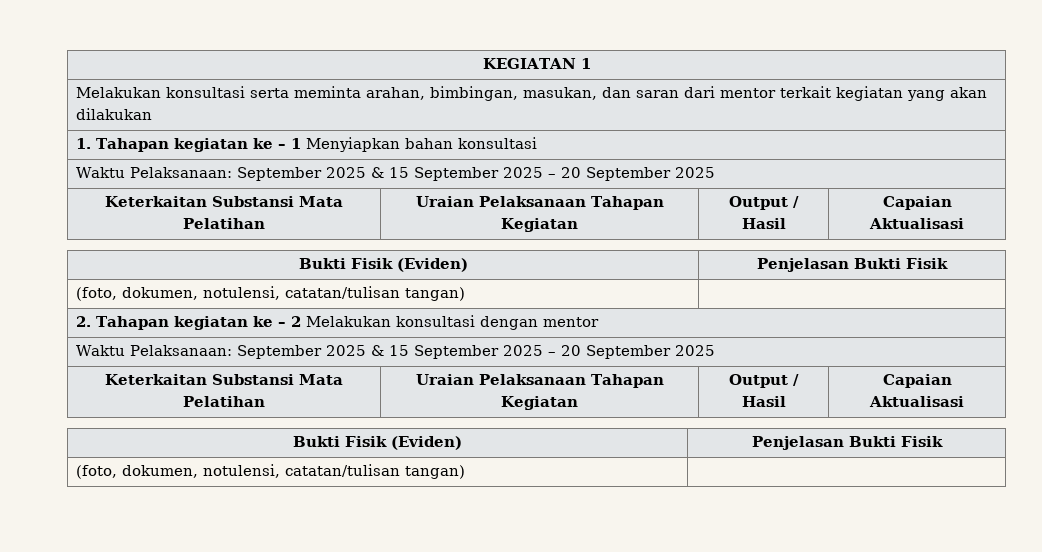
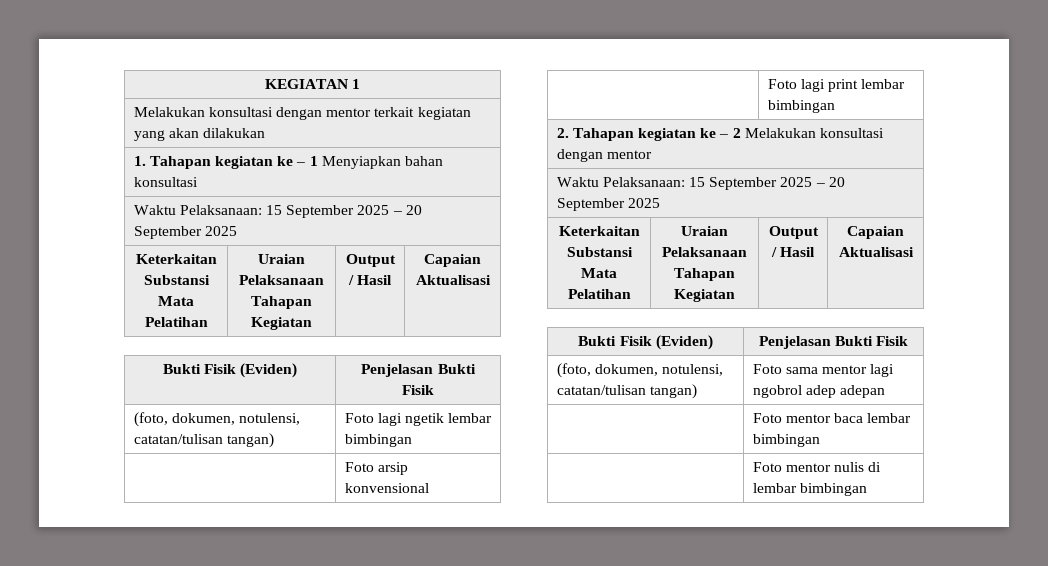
- Melakukan konsultasi serta meminta arahan, bimbingan, masukan, dan saran dari mentor terkait kegiatan yang akan dilakukan
+ Melakukan konsultasi dengan mentor terkait kegiatan yang akan dilakukan
  1. Tahapan kegiatan ke – 1 Menyiapkan bahan konsultasi
- Waktu Pelaksanaan: September 2025 & 15 September 2025 – 20 September 2025
+ Waktu Pelaksanaan: 15 September 2025 – 20 September 2025
  Keterkaitan Substansi Mata Pelatihan | Uraian Pelaksanaan Tahapan Kegiatan | Output / Hasil | Capaian Aktualisasi
  Bukti Fisik (Eviden) | Penjelasan Bukti Fisik
- (foto, dokumen, notulensi, catatan/tulisan tangan) |
+ (foto, dokumen, notulensi, catatan/tulisan tangan) | Foto lagi ngetik lembar bimbingan
+ | Foto arsip konvensional
+ | Foto lagi print lembar bimbingan
  2. Tahapan kegiatan ke – 2 Melakukan konsultasi dengan mentor
- Waktu Pelaksanaan: September 2025 & 15 September 2025 – 20 September 2025
+ Waktu Pelaksanaan: 15 September 2025 – 20 September 2025
  Keterkaitan Substansi Mata Pelatihan | Uraian Pelaksanaan Tahapan Kegiatan | Output / Hasil | Capaian Aktualisasi
  Bukti Fisik (Eviden) | Penjelasan Bukti Fisik
- (foto, dokumen, notulensi, catatan/tulisan tangan) |
+ (foto, dokumen, notulensi, catatan/tulisan tangan) | Foto sama mentor lagi ngobrol adep adepan
+ | Foto mentor baca lembar bimbingan
+ | Foto mentor nulis di lembar bimbingan

